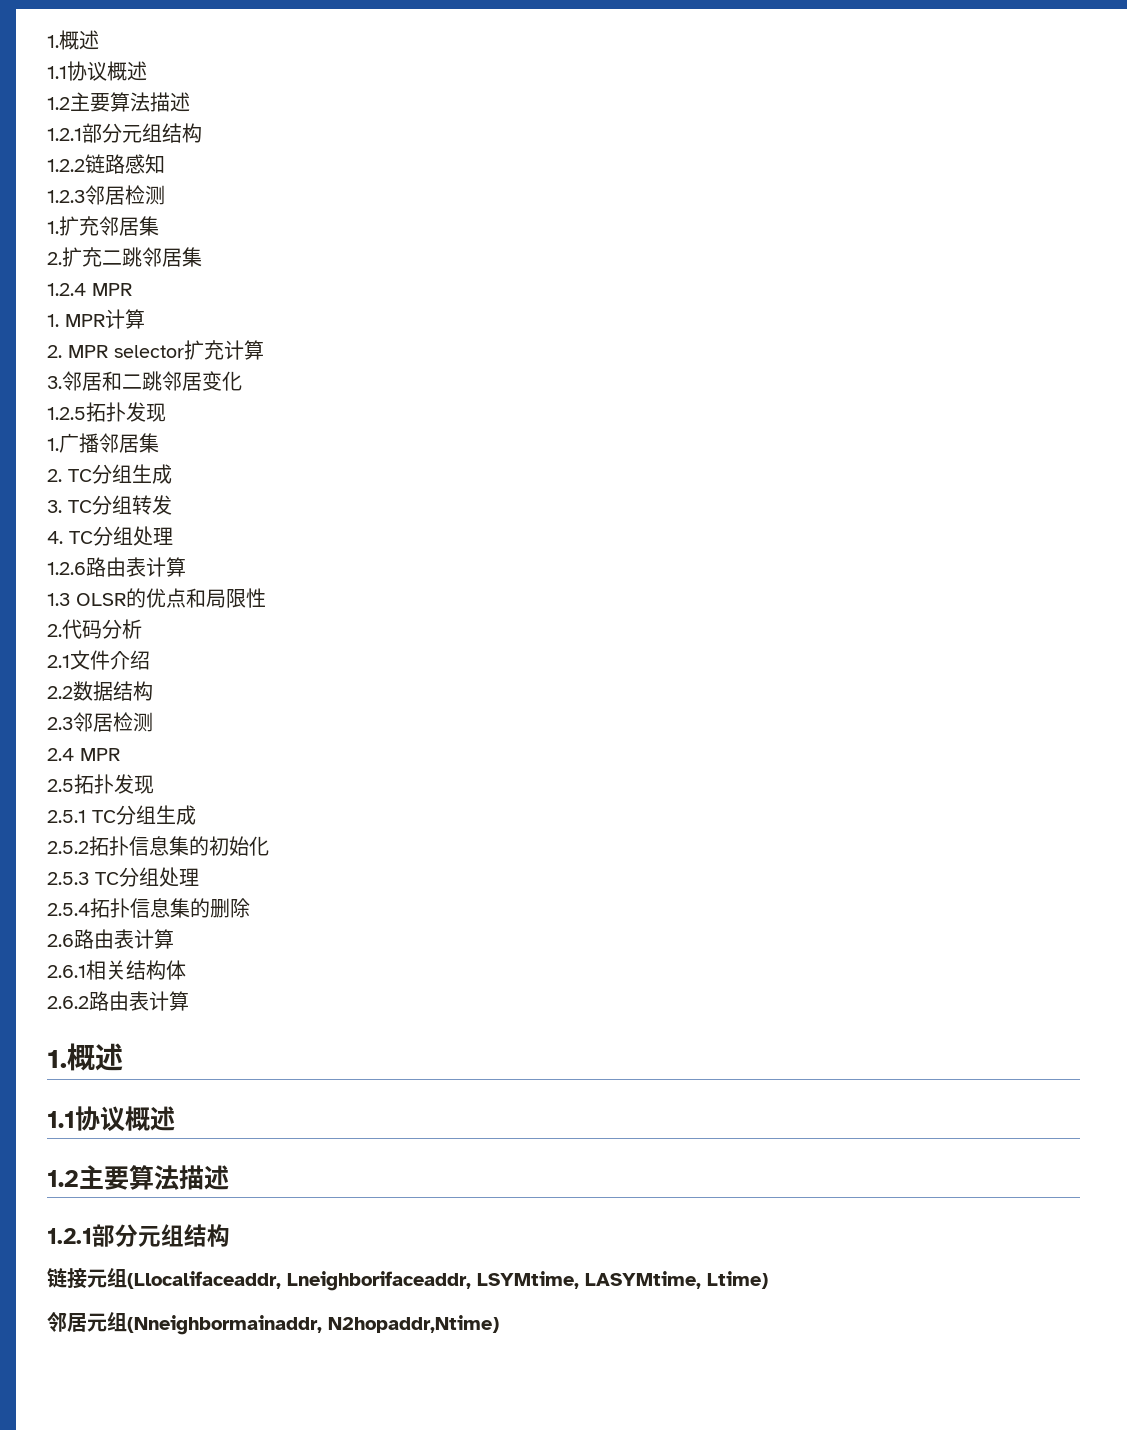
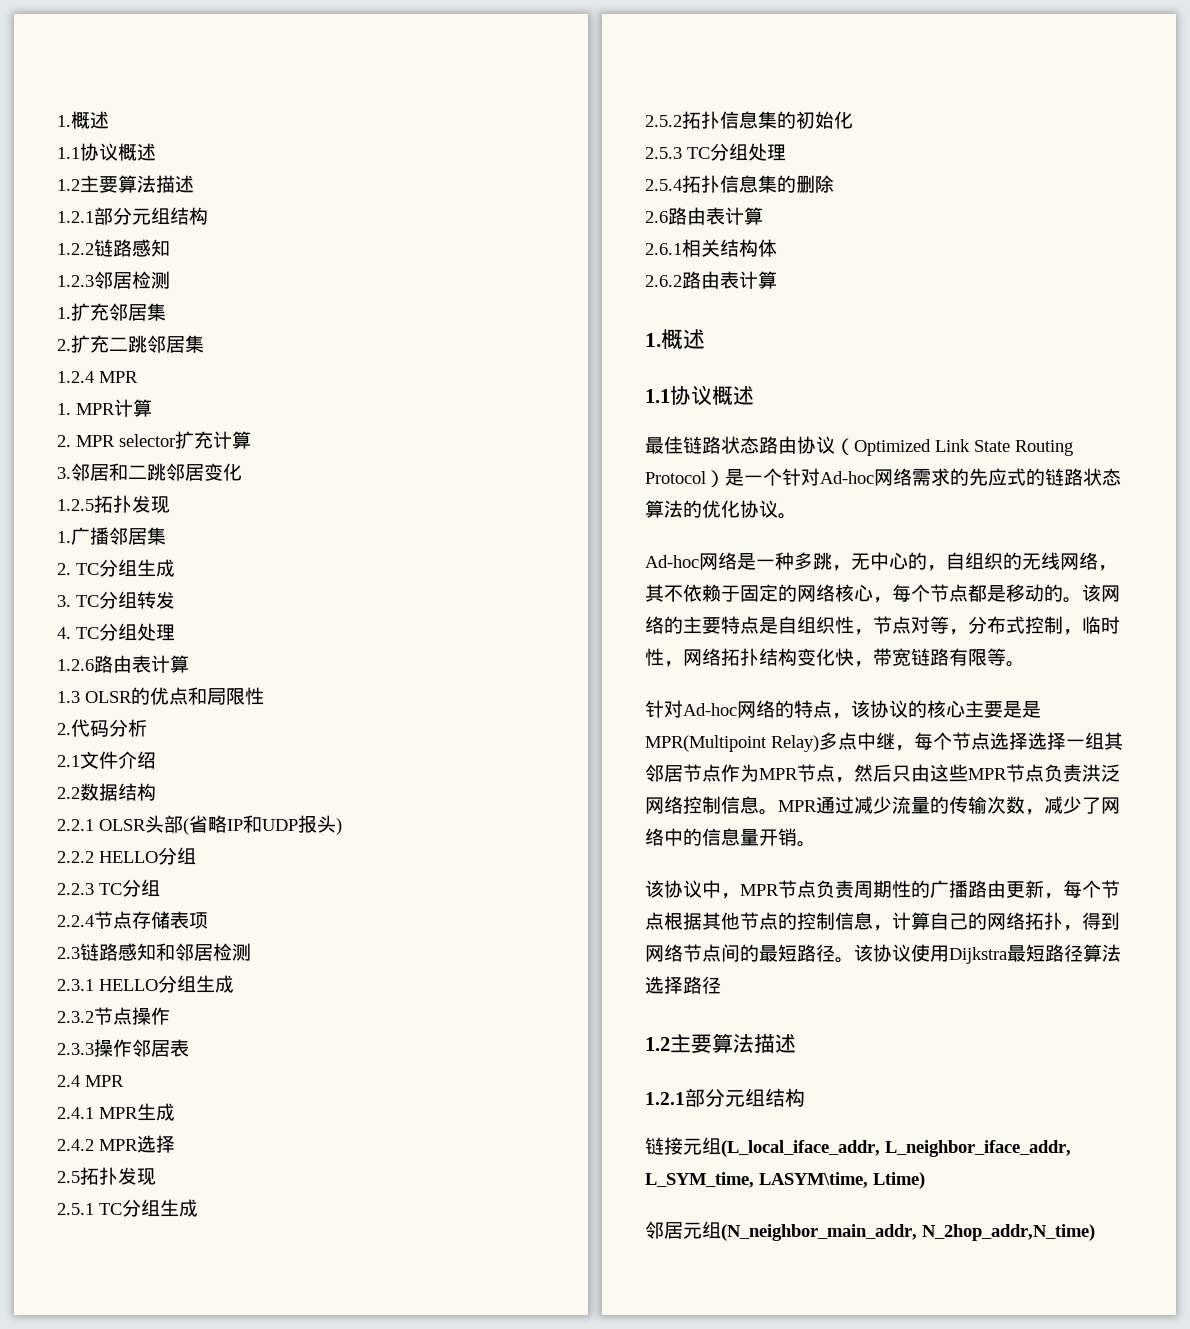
+ 2.2.1 OLSR头部(省略IP和UDP报头)
+ 2.2.2 HELLO分组
+ 2.2.3 TC分组
+ 2.2.4节点存储表项
- 2.3邻居检测
+ 2.3链路感知和邻居检测
+ 2.3.1 HELLO分组生成
+ 2.3.2节点操作
+ 2.3.3操作邻居表
  2.4 MPR
+ 2.4.1 MPR生成
+ 2.4.2 MPR选择
+ 最佳链路状态路由协议（Optimized Link State Routing Protocol）是一个针对Ad-hoc网络需求的先应式的链路状态算法的优化协议。
+ Ad-hoc网络是一种多跳，无中心的，自组织的无线网络，其不依赖于固定的网络核心，每个节点都是移动的。该网络的主要特点是自组织性，节点对等，分布式控制，临时性，网络拓扑结构变化快，带宽链路有限等。
+ 针对Ad-hoc网络的特点，该协议的核心主要是是MPR(Multipoint Relay)多点中继，每个节点选择选择一组其邻居节点作为MPR节点，然后只由这些MPR节点负责洪泛网络控制信息。MPR通过减少流量的传输次数，减少了网络中的信息量开销。
+ 该协议中，MPR节点负责周期性的广播路由更新，每个节点根据其他节点的控制信息，计算自己的网络拓扑，得到网络节点间的最短路径。该协议使用Dijkstra最短路径算法选择路径
- 链接元组(Llocalifaceaddr, Lneighborifaceaddr, LSYMtime, LASYMtime, Ltime)
+ 链接元组(L_local_iface_addr, L_neighbor_iface_addr, L_SYM_time, LASYM\time, Ltime)
- 邻居元组(Nneighbormainaddr, N2hopaddr,Ntime)
+ 邻居元组(N_neighbor_main_addr, N_2hop_addr,N_time)

